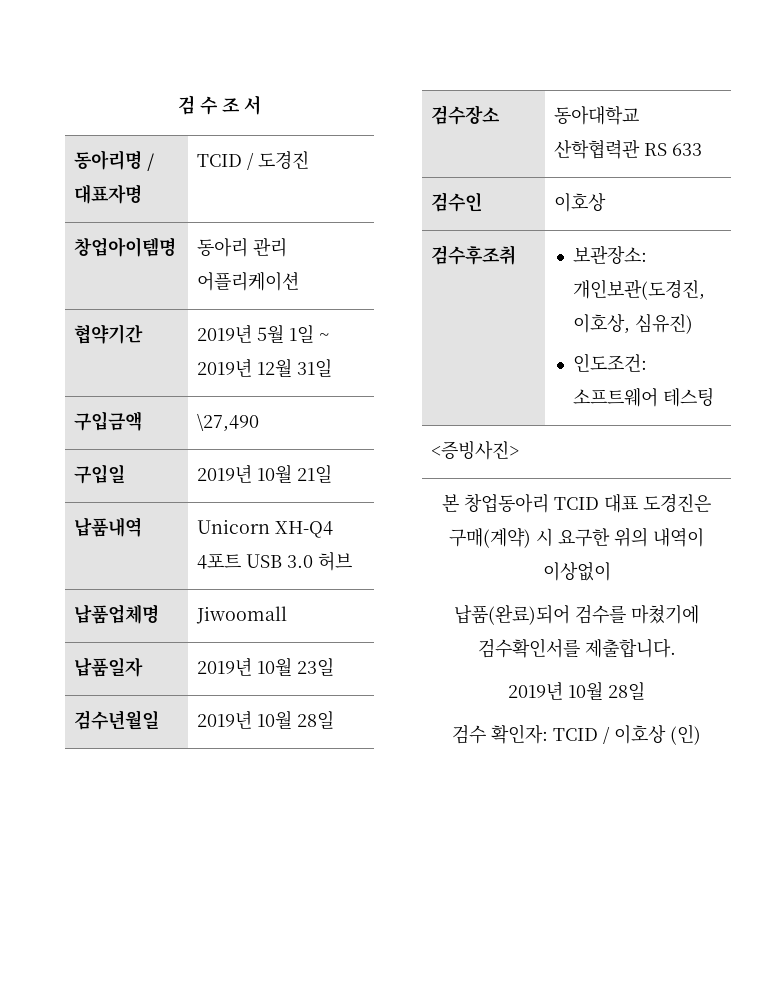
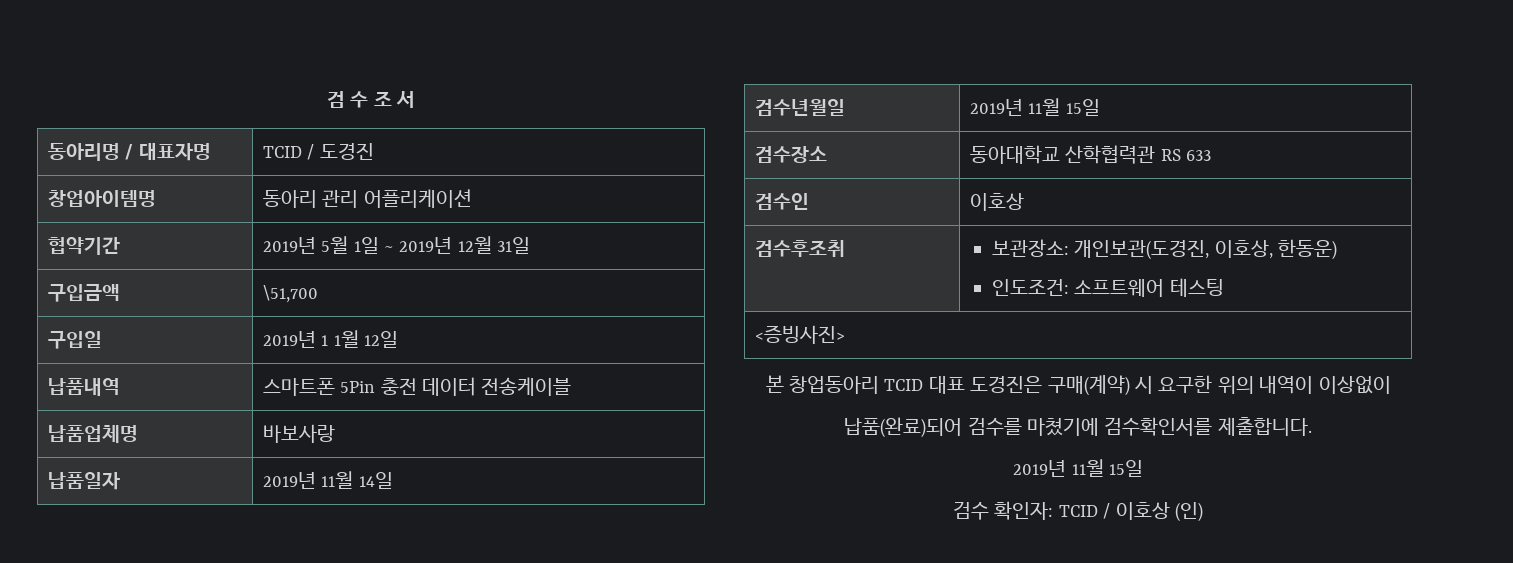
- 구입금액 | \27,490
+ 구입금액 | \51,700
- 구입일 | 2019년 10월 21일
- 납품내역 | Unicorn XH-Q4 4포트 USB 3.0 허브
+ 구입일 | 2019년 1 1월 12일
+ 납품내역 | 스마트폰 5Pin 충전 데이터 전송케이블
- 납품업체명 | Jiwoomall
+ 납품업체명 | 바보사랑
- 납품일자 | 2019년 10월 23일
+ 납품일자 | 2019년 11월 14일
- 검수년월일 | 2019년 10월 28일
+ 검수년월일 | 2019년 11월 15일
- 검수후조취 | 보관장소: 개인보관(도경진, 이호상, 심유진)
+ 검수후조취 | 보관장소: 개인보관(도경진, 이호상, 한동운)
  납품(완료)되어 검수를 마쳤기에 검수확인서를 제출합니다.
- 2019년 10월 28일
+ 2019년 11월 15일

